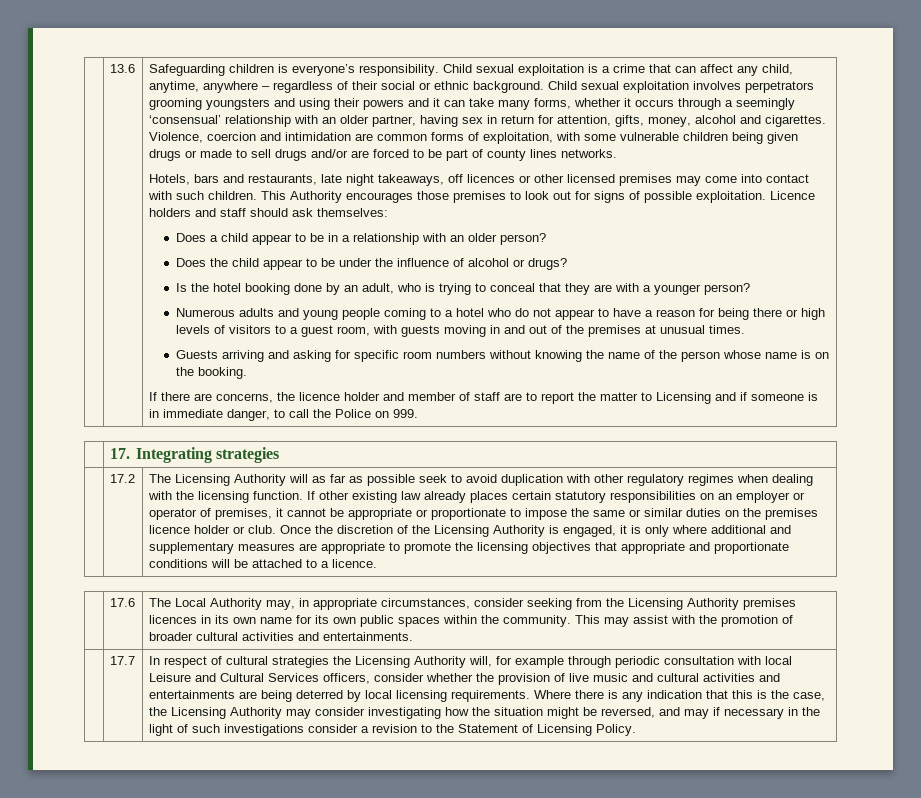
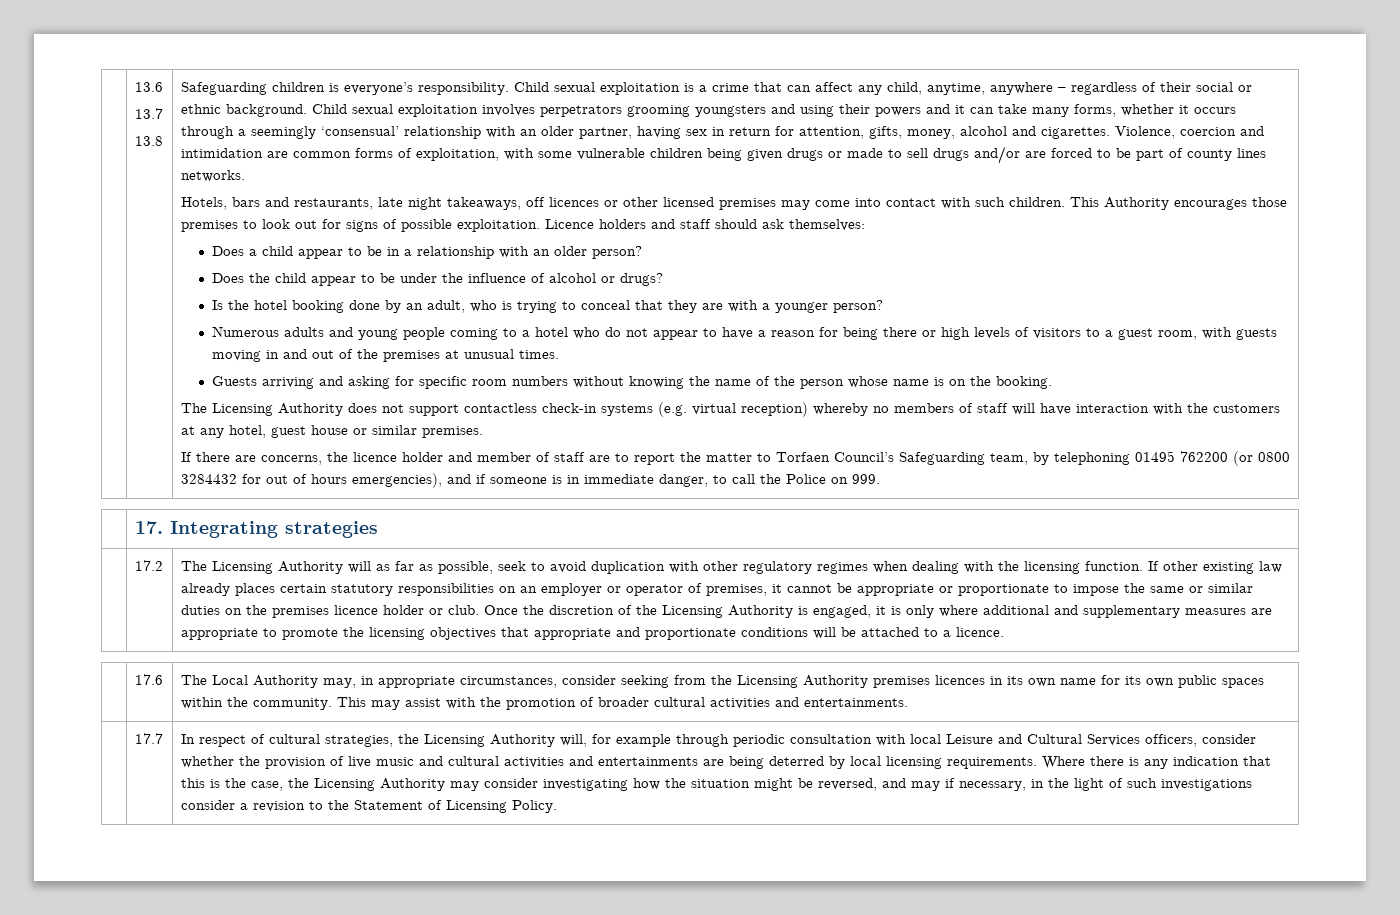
+ 13.7
+ 13.8
+ The Licensing Authority does not support contactless check-in systems (e.g. virtual reception) whereby no members of staff will have interaction with the customers at any hotel, guest house or similar premises.
- If there are concerns, the licence holder and member of staff are to report the matter to Licensing and if someone is in immediate danger, to call the Police on 999.
+ If there are concerns, the licence holder and member of staff are to report the matter to Torfaen Council’s Safeguarding team, by telephoning 01495 762200 (or 0800 3284432 for out of hours emergencies), and if someone is in immediate danger, to call the Police on 999.
- The Licensing Authority will as far as possible seek to avoid duplication with other regulatory regimes when dealing with the licensing function.
+ The Licensing Authority will as far as possible, seek to avoid duplication with other regulatory regimes when dealing with the licensing function.
- In respect of cultural strategies the Licensing Authority will, for example through periodic consultation with local Leisure and Cultural Services officers, consider whether the provision of live music and cultural activities and entertainments are being deterred by local licensing requirements.
+ In respect of cultural strategies, the Licensing Authority will, for example through periodic consultation with local Leisure and Cultural Services officers, consider whether the provision of live music and cultural activities and entertainments are being deterred by local licensing requirements.
- Where there is any indication that this is the case, the Licensing Authority may consider investigating how the situation might be reversed, and may if necessary in the light of such investigations consider a revision to the Statement of Licensing Policy.
+ Where there is any indication that this is the case, the Licensing Authority may consider investigating how the situation might be reversed, and may if necessary, in the light of such investigations consider a revision to the Statement of Licensing Policy.

